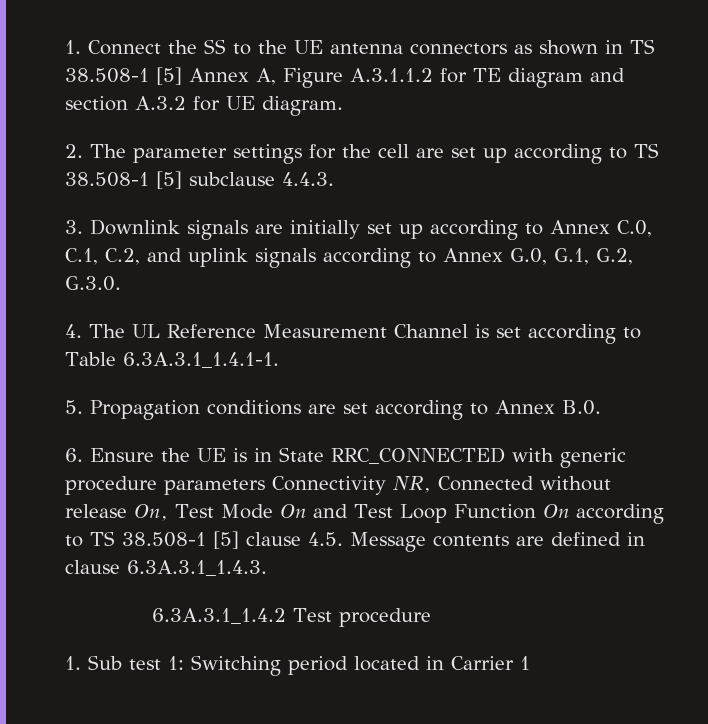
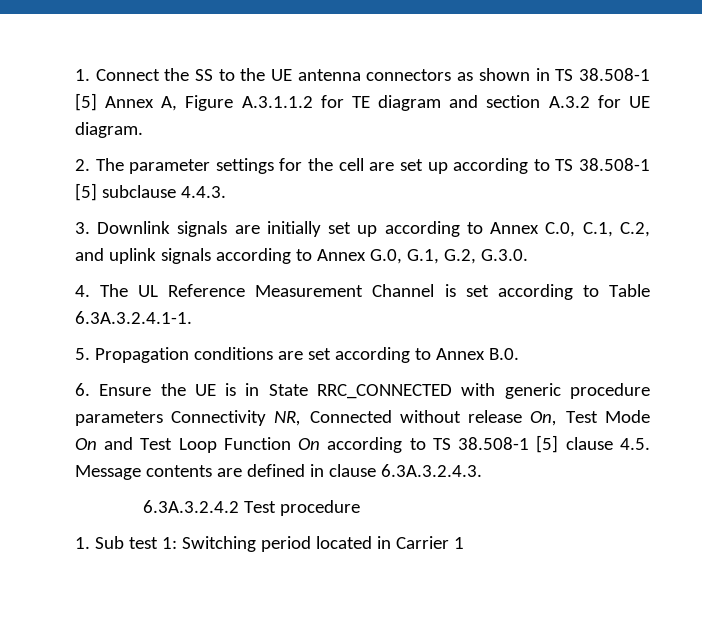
- 4. The UL Reference Measurement Channel is set according to Table 6.3A.3.1_1.4.1-1.
+ 4. The UL Reference Measurement Channel is set according to Table 6.3A.3.2.4.1-1.
- 6. Ensure the UE is in State RRC_CONNECTED with generic procedure parameters Connectivity NR, Connected without release On, Test Mode On and Test Loop Function On according to TS 38.508-1 [5] clause 4.5. Message contents are defined in clause 6.3A.3.1_1.4.3.
- 6.3A.3.1_1.4.2 Test procedure
+ 6. Ensure the UE is in State RRC_CONNECTED with generic procedure parameters Connectivity NR, Connected without release On, Test Mode On and Test Loop Function On according to TS 38.508-1 [5] clause 4.5. Message contents are defined in clause 6.3A.3.2.4.3.
+ 6.3A.3.2.4.2 Test procedure

